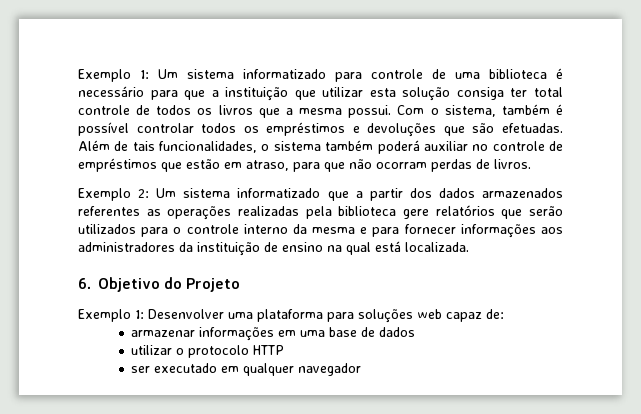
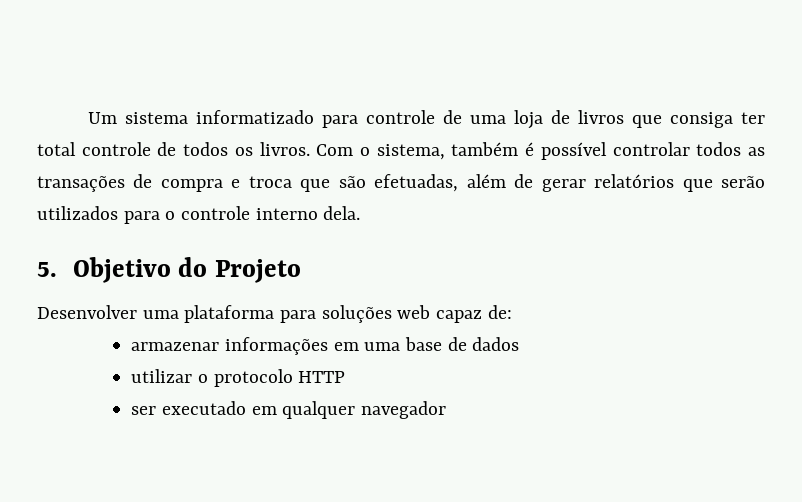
- Exemplo 1: Um sistema informatizado para controle de uma biblioteca é necessário para que a instituição que utilizar esta solução consiga ter total controle de todos os livros que a mesma possui.
+ Um sistema informatizado para controle de uma loja de livros que consiga ter total controle de todos os livros.
- Com o sistema, também é possível controlar todos os empréstimos e devoluções que são efetuadas. Além de tais funcionalidades, o sistema também poderá auxiliar no controle de empréstimos que estão em atraso, para que não ocorram perdas de livros.
- Exemplo 2: Um sistema informatizado que a partir dos dados armazenados referentes as operações realizadas pela biblioteca gere relatórios que serão utilizados para o controle interno da mesma e para fornecer informações aos administradores da instituição de ensino na qual está localizada.
- 6. Objetivo do Projeto
+ Com o sistema, também é possível controlar todos as transações de compra e troca que são efetuadas, além de gerar relatórios que serão utilizados para o controle interno dela.
+ 5. Objetivo do Projeto
- Exemplo 1: Desenvolver uma plataforma para soluções web capaz de:
+ Desenvolver uma plataforma para soluções web capaz de:

